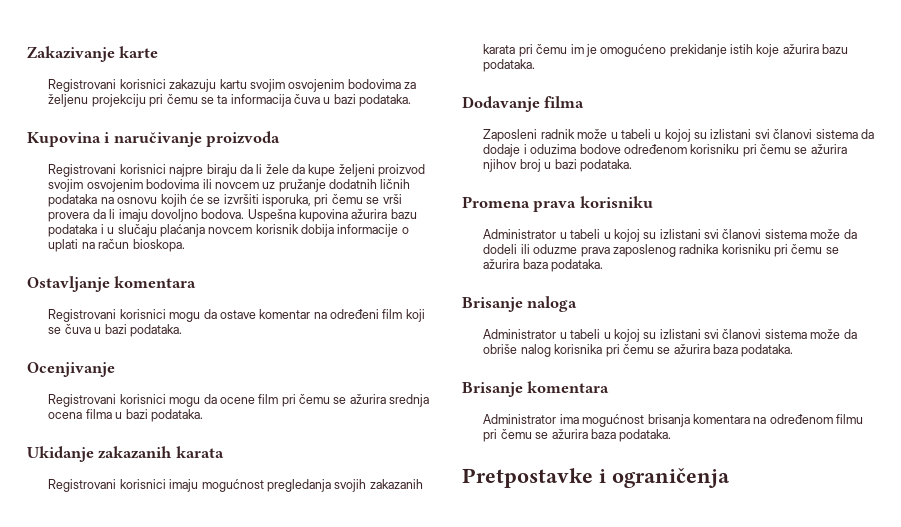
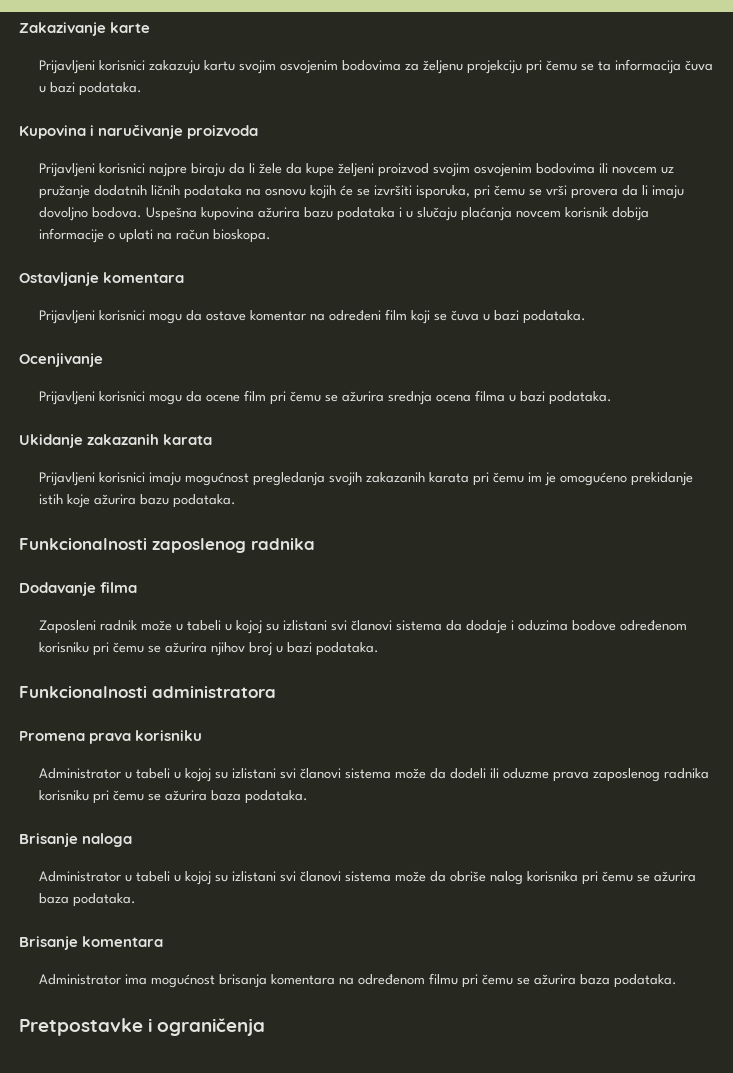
- Registrovani korisnici zakazuju kartu svojim osvojenim bodovima za željenu projekciju pri čemu se ta informacija čuva u bazi podataka.
+ Prijavljeni korisnici zakazuju kartu svojim osvojenim bodovima za željenu projekciju pri čemu se ta informacija čuva u bazi podataka.
- Registrovani korisnici najpre biraju da li žele da kupe željeni proizvod svojim osvojenim bodovima ili novcem uz pružanje dodatnih ličnih podataka na osnovu kojih će se izvršiti isporuka, pri čemu se vrši provera da li imaju dovoljno bodova.
+ Prijavljeni korisnici najpre biraju da li žele da kupe željeni proizvod svojim osvojenim bodovima ili novcem uz pružanje dodatnih ličnih podataka na osnovu kojih će se izvršiti isporuka, pri čemu se vrši provera da li imaju dovoljno bodova.
- Registrovani korisnici mogu da ostave komentar na određeni film koji se čuva u bazi podataka.
+ Prijavljeni korisnici mogu da ostave komentar na određeni film koji se čuva u bazi podataka.
- Registrovani korisnici mogu da ocene film pri čemu se ažurira srednja ocena filma u bazi podataka.
+ Prijavljeni korisnici mogu da ocene film pri čemu se ažurira srednja ocena filma u bazi podataka.
- Registrovani korisnici imaju mogućnost pregledanja svojih zakazanih karata pri čemu im je omogućeno prekidanje istih koje ažurira bazu podataka.
+ Prijavljeni korisnici imaju mogućnost pregledanja svojih zakazanih karata pri čemu im je omogućeno prekidanje istih koje ažurira bazu podataka.
+ Funkcionalnosti zaposlenog radnika
+ Funkcionalnosti administratora

